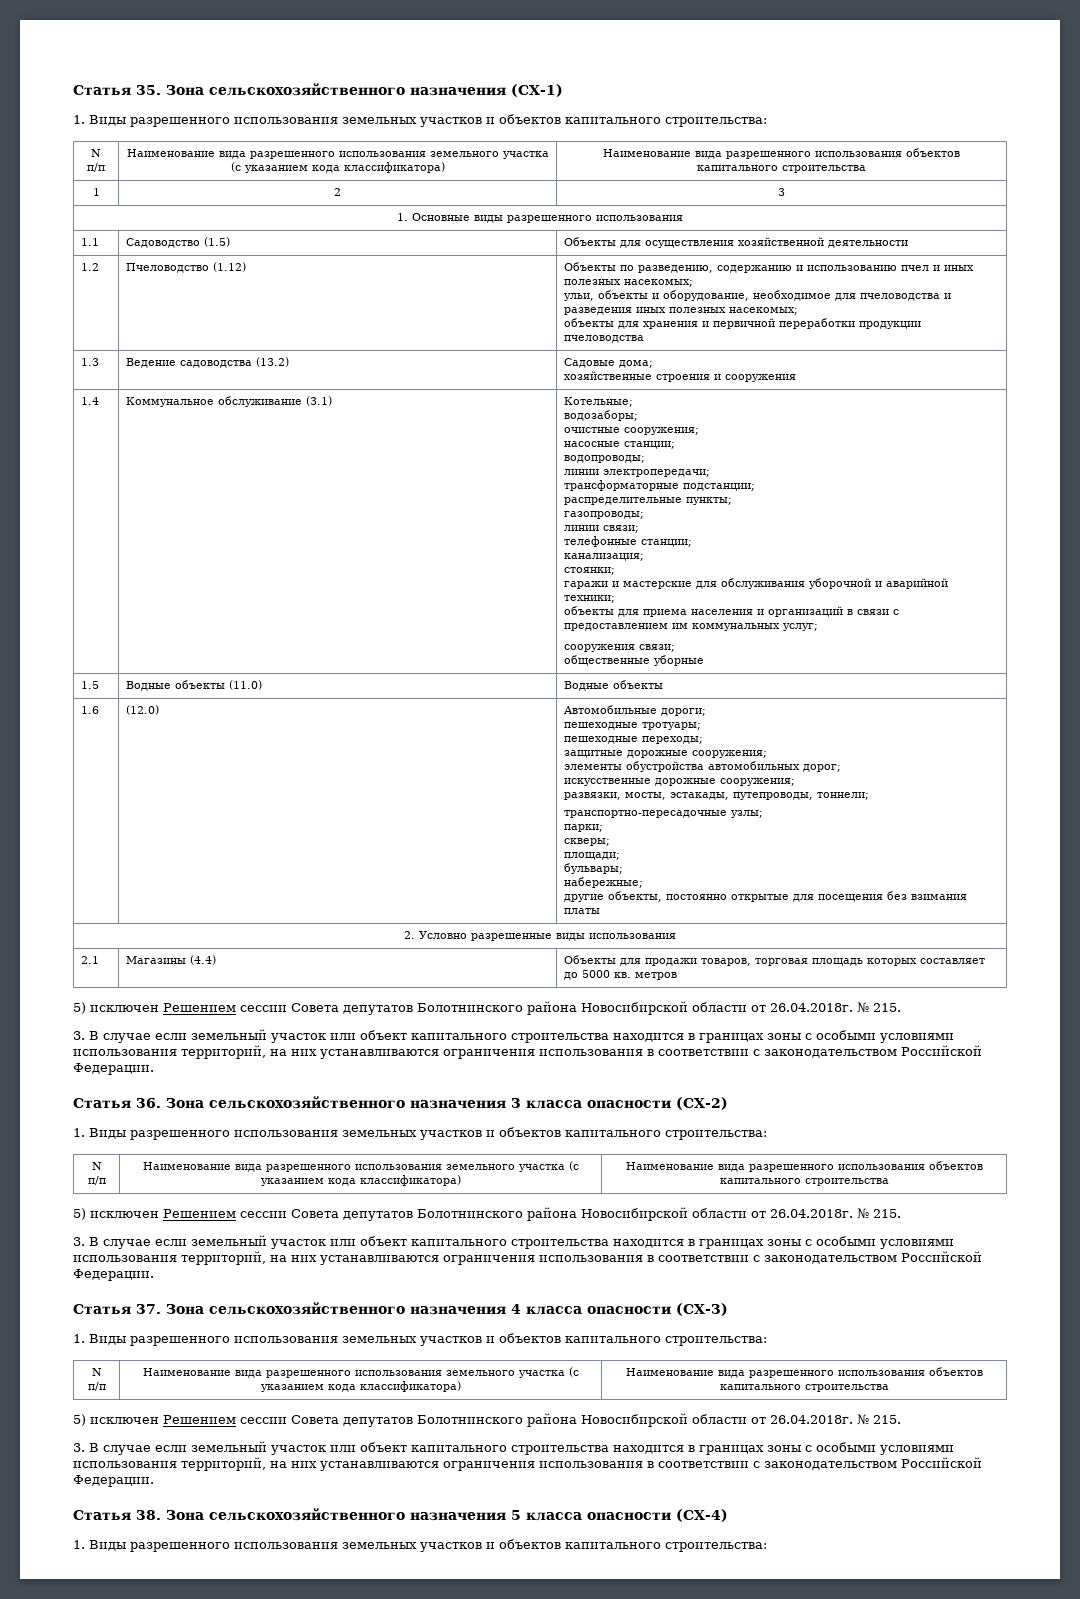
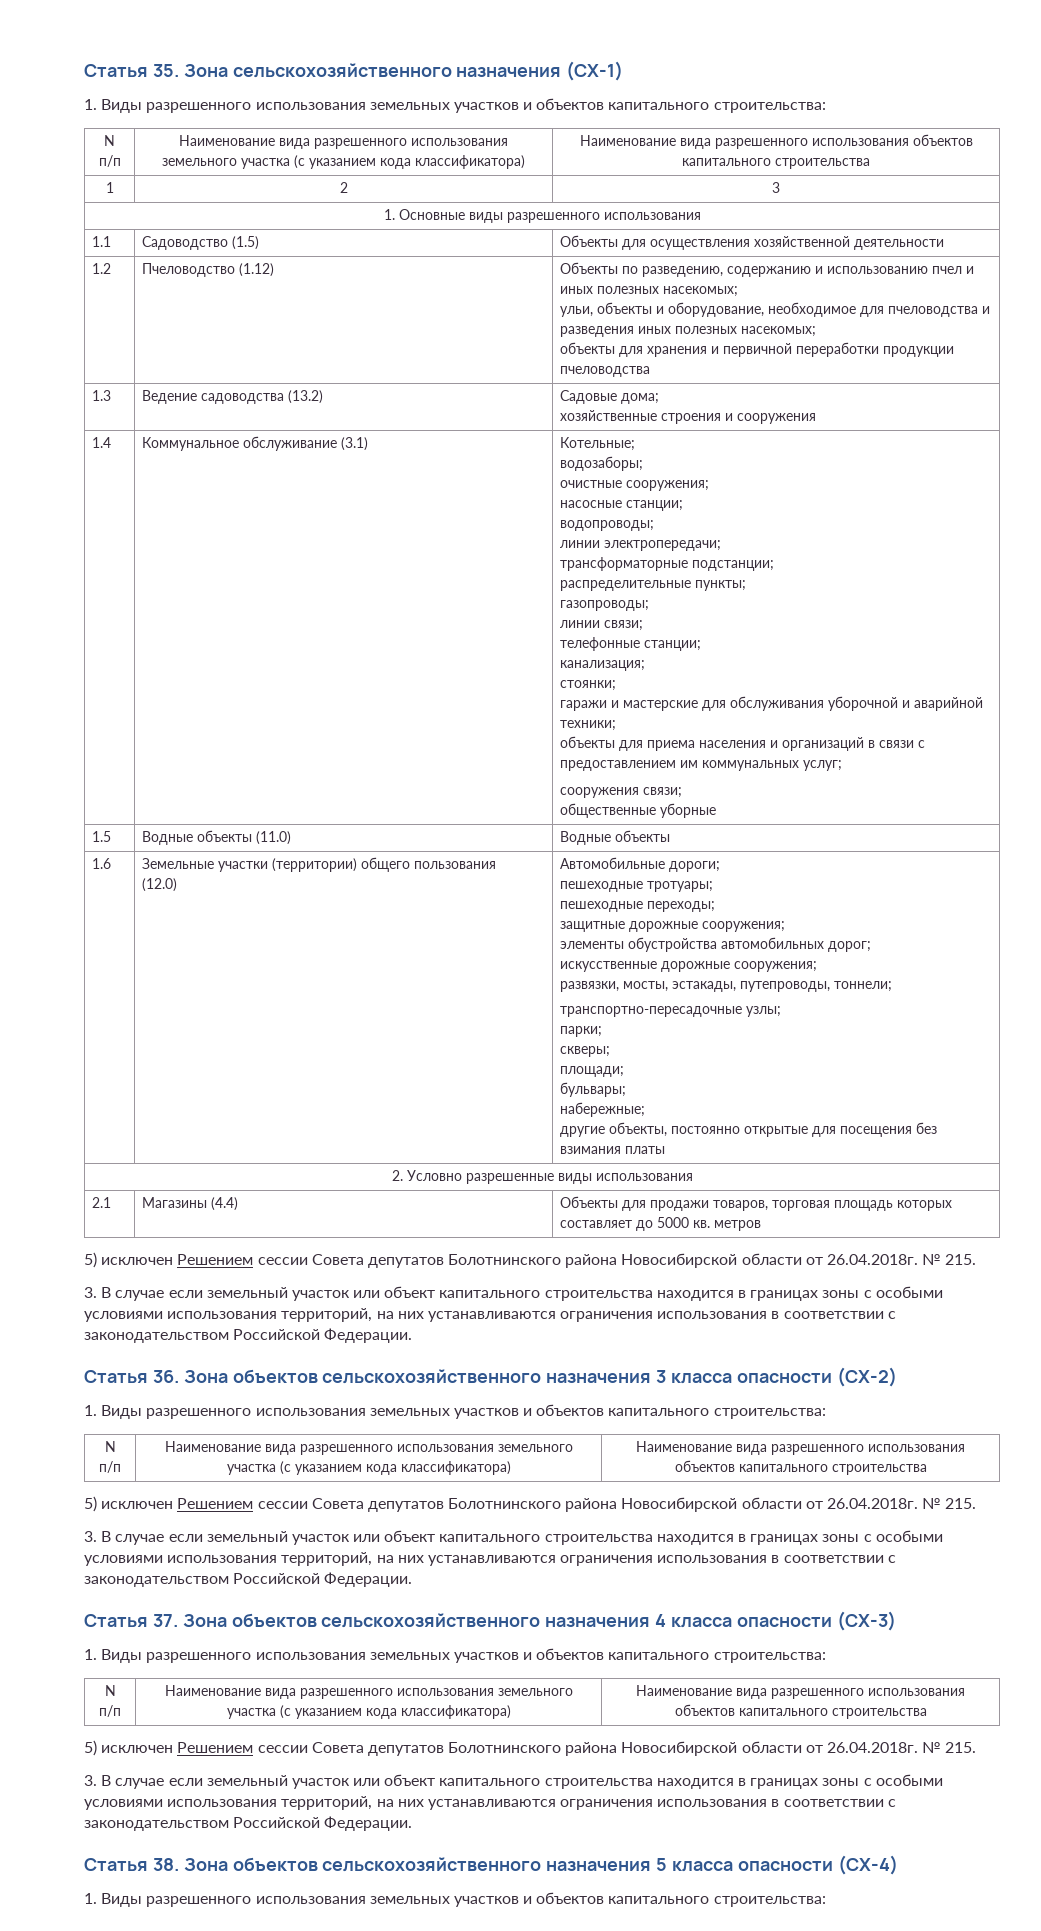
+ Земельные участки (территории) общего пользования
- Статья 36. Зона сельскохозяйственного назначения 3 класса опасности (СХ-2)
+ Статья 36. Зона объектов сельскохозяйственного назначения 3 класса опасности (СХ-2)
- Статья 37. Зона сельскохозяйственного назначения 4 класса опасности (СХ-3)
+ Статья 37. Зона объектов сельскохозяйственного назначения 4 класса опасности (СХ-3)
- Статья 38. Зона сельскохозяйственного назначения 5 класса опасности (СХ-4)
+ Статья 38. Зона объектов сельскохозяйственного назначения 5 класса опасности (СХ-4)

